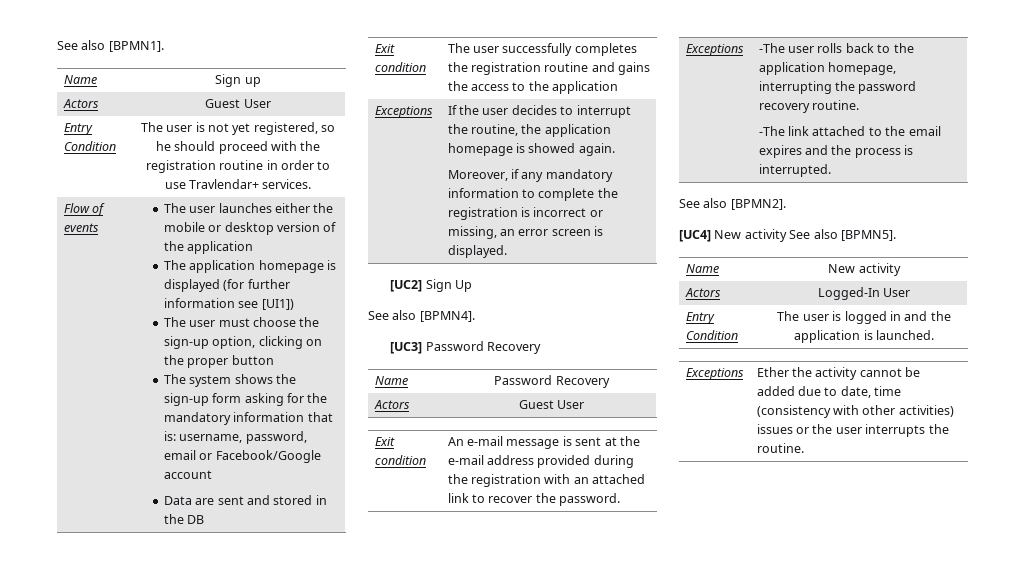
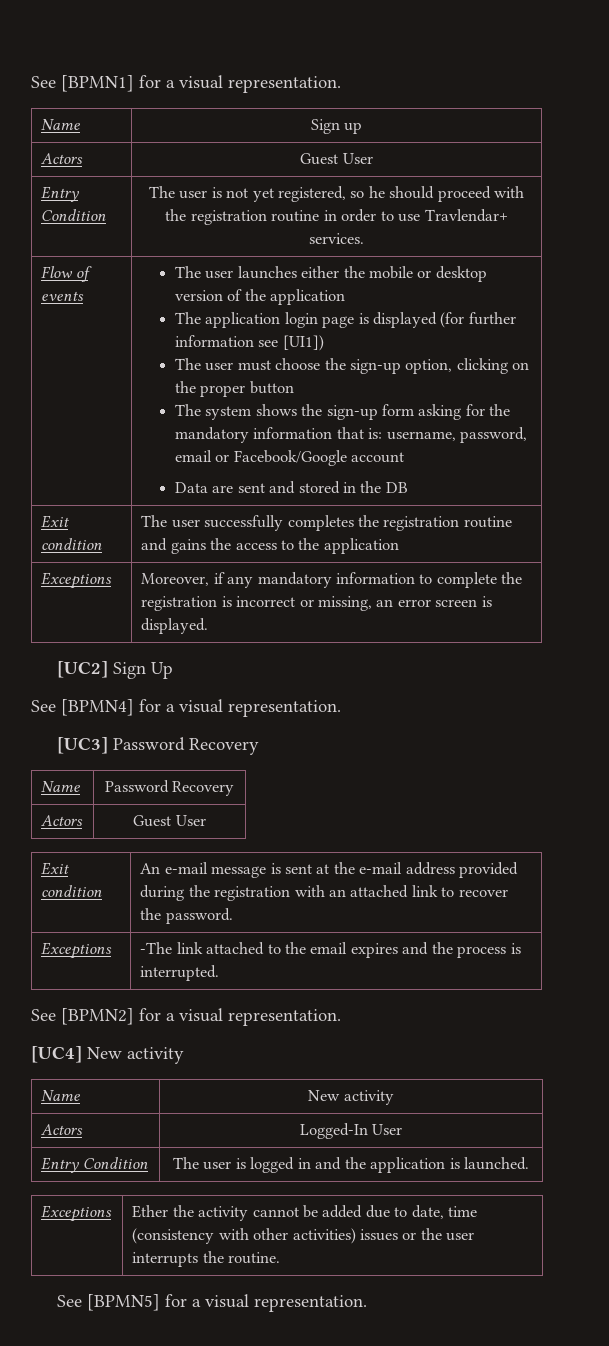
- See also [BPMN1].
+ See [BPMN1] for a visual representation.
- The application homepage is displayed (for further information see [UI1])
+ The application login page is displayed (for further information see [UI1])
- Exceptions | If the user decides to interrupt the routine, the application homepage is showed again.
- Moreover, if any mandatory information to complete the registration is incorrect or missing, an error screen is displayed.
+ Exceptions | Moreover, if any mandatory information to complete the registration is incorrect or missing, an error screen is displayed.
- See also [BPMN4].
+ See [BPMN4] for a visual representation.
- Exceptions | -The user rolls back to the application homepage, interrupting the password recovery routine.
- -The link attached to the email expires and the process is interrupted.
+ Exceptions | -The link attached to the email expires and the process is interrupted.
- See also [BPMN2].
+ See [BPMN2] for a visual representation.
- [UC4] New activity See also [BPMN5].
+ [UC4] New activity
+ See [BPMN5] for a visual representation.

